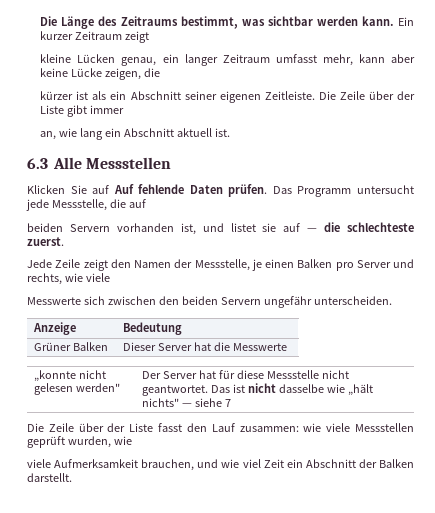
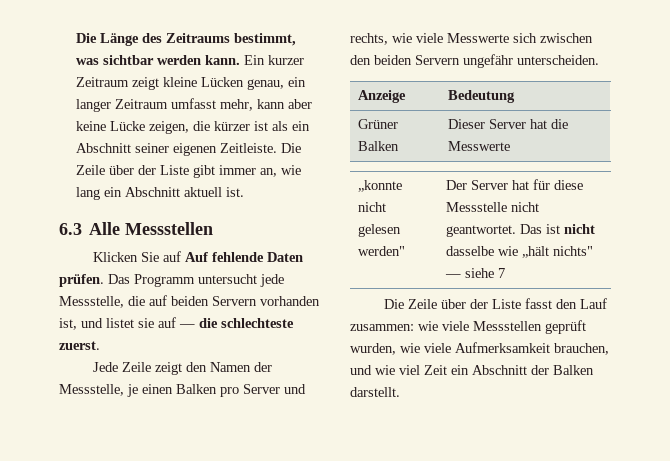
- Ein kurzer Zeitraum zeigt
- kleine Lücken genau, ein langer Zeitraum umfasst mehr, kann aber keine Lücke zeigen, die
- kürzer ist als ein Abschnitt seiner eigenen Zeitleiste.
+ Ein kurzer Zeitraum zeigt kleine Lücken genau, ein langer Zeitraum umfasst mehr, kann aber keine Lücke zeigen, die kürzer ist als ein Abschnitt seiner eigenen Zeitleiste.
- Die Zeile über der Liste gibt immer
- an, wie lang ein Abschnitt aktuell ist.
+ Die Zeile über der Liste gibt immer an, wie lang ein Abschnitt aktuell ist.
- Das Programm untersucht jede Messstelle, die auf
- beiden Servern vorhanden ist, und listet sie auf — die schlechteste zuerst.
+ Das Programm untersucht jede Messstelle, die auf beiden Servern vorhanden ist, und listet sie auf — die schlechteste zuerst.
- Jede Zeile zeigt den Namen der Messstelle, je einen Balken pro Server und rechts, wie viele
- Messwerte sich zwischen den beiden Servern ungefähr unterscheiden.
+ Jede Zeile zeigt den Namen der Messstelle, je einen Balken pro Server und rechts, wie viele Messwerte sich zwischen den beiden Servern ungefähr unterscheiden.
- Die Zeile über der Liste fasst den Lauf zusammen: wie viele Messstellen geprüft wurden, wie
- viele Aufmerksamkeit brauchen, und wie viel Zeit ein Abschnitt der Balken darstellt.
+ Die Zeile über der Liste fasst den Lauf zusammen: wie viele Messstellen geprüft wurden, wie viele Aufmerksamkeit brauchen, und wie viel Zeit ein Abschnitt der Balken darstellt.

